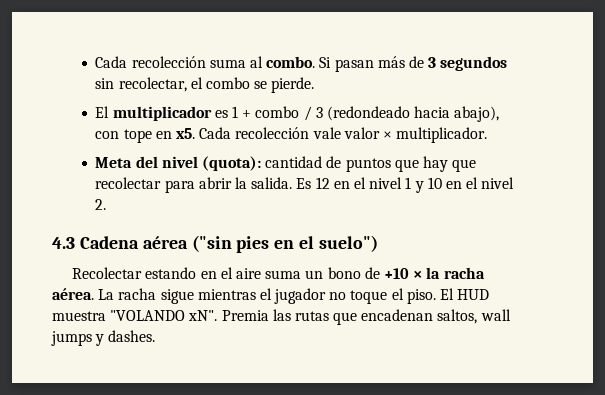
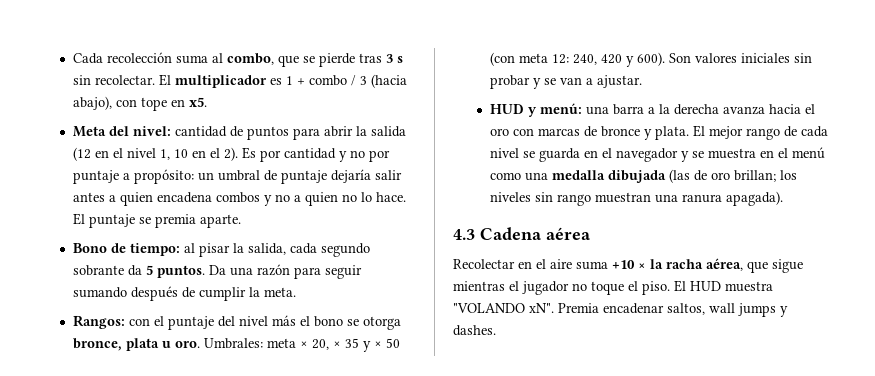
- Cada recolección suma al combo. Si pasan más de 3 segundos sin recolectar, el combo se pierde.
- El multiplicador es 1 + combo / 3 (redondeado hacia abajo), con tope en x5. Cada recolección vale valor × multiplicador.
+ Cada recolección suma al combo, que se pierde tras 3 s sin recolectar. El multiplicador es 1 + combo / 3 (hacia abajo), con tope en x5.
- Meta del nivel (quota): cantidad de puntos que hay que recolectar para abrir la salida. Es 12 en el nivel 1 y 10 en el nivel 2.
- 4.3 Cadena aérea ("sin pies en el suelo")
+ Meta del nivel: cantidad de puntos para abrir la salida (12 en el nivel 1, 10 en el 2). Es por cantidad y no por puntaje a propósito: un umbral de puntaje dejaría salir antes a quien encadena combos y no a quien no lo hace. El puntaje se premia aparte.
+ Bono de tiempo: al pisar la salida, cada segundo sobrante da 5 puntos. Da una razón para seguir sumando después de cumplir la meta.
+ Rangos: con el puntaje del nivel más el bono se otorga bronce, plata u oro. Umbrales: meta × 20, × 35 y × 50 (con meta 12: 240, 420 y 600). Son valores iniciales sin probar y se van a ajustar.
+ HUD y menú: una barra a la derecha avanza hacia el oro con marcas de bronce y plata. El mejor rango de cada nivel se guarda en el navegador y se muestra en el menú como una medalla dibujada (las de oro brillan; los niveles sin rango muestran una ranura apagada).
+ 4.3 Cadena aérea
- Recolectar estando en el aire suma un bono de +10 × la racha aérea. La racha sigue mientras el jugador no toque el piso.
+ Recolectar en el aire suma +10 × la racha aérea, que sigue mientras el jugador no toque el piso.
- Premia las rutas que encadenan saltos, wall jumps y dashes.
+ Premia encadenar saltos, wall jumps y dashes.

